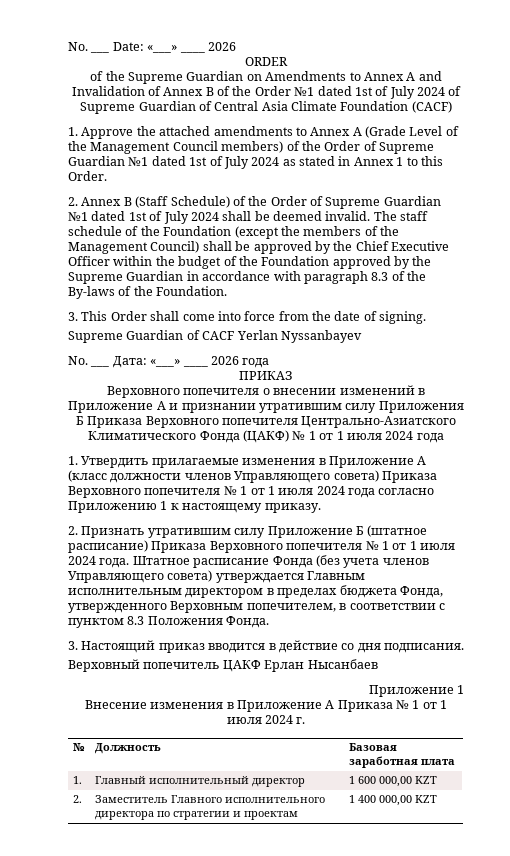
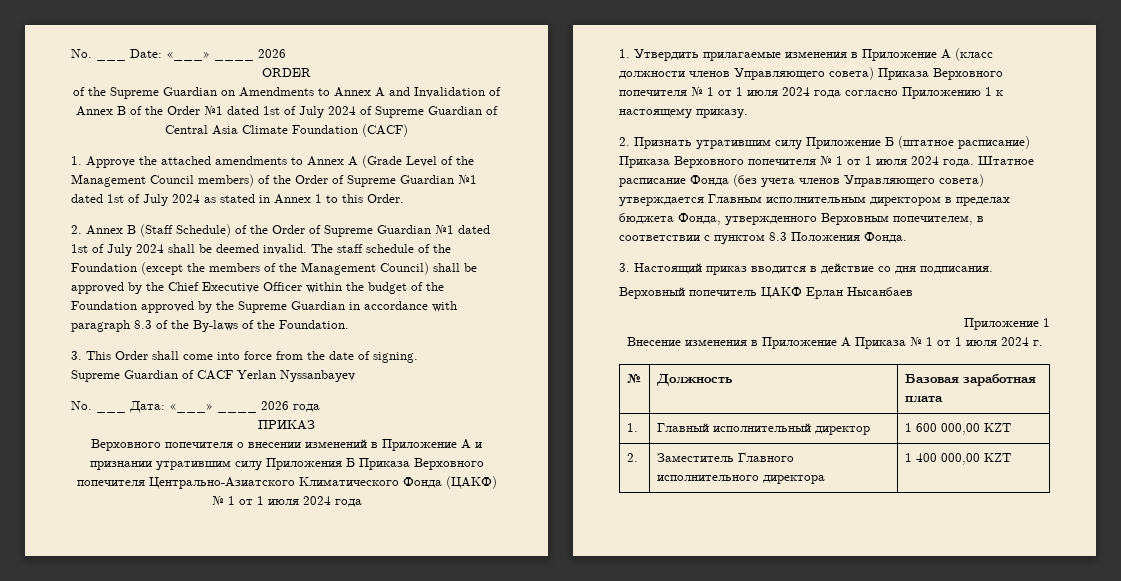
- 2. | Заместитель Главного исполнительного директора по стратегии и проектам | 1 400 000,00 KZT
+ 2. | Заместитель Главного исполнительного директора | 1 400 000,00 KZT

